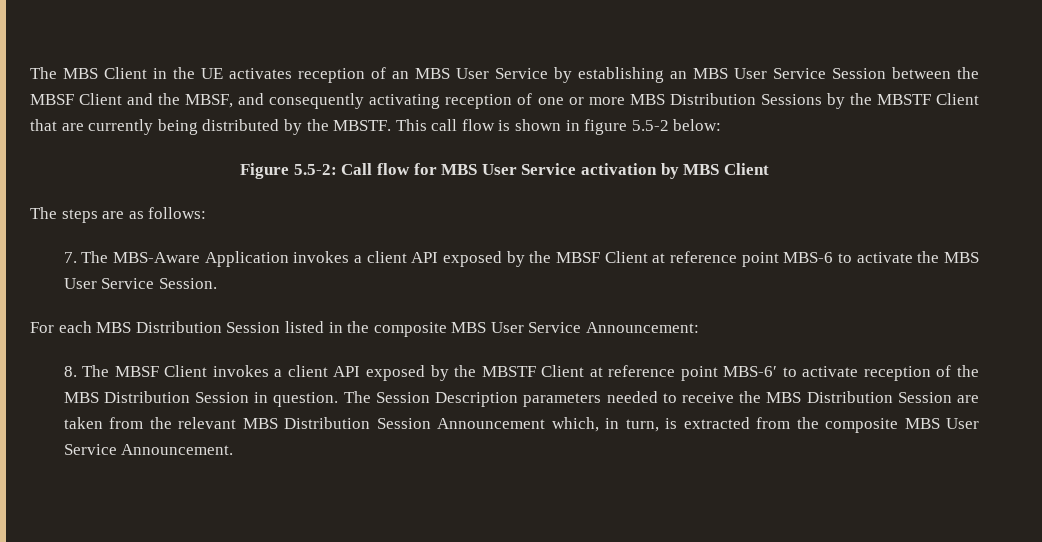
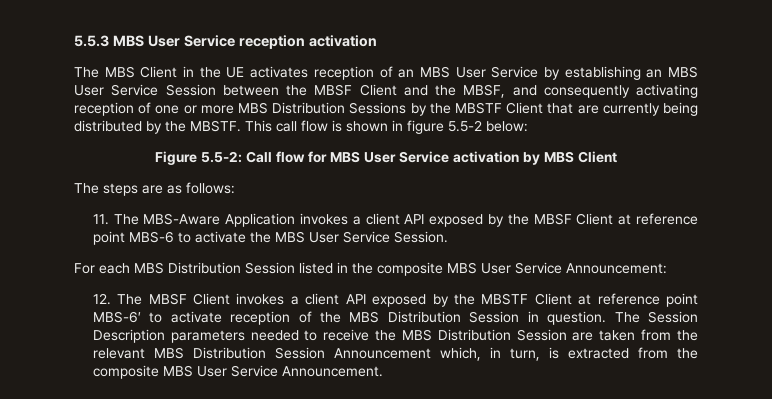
+ 5.5.3 MBS User Service reception activation
- 7. The MBS-Aware Application invokes a client API exposed by the MBSF Client at reference point MBS-6 to activate the MBS User Service Session.
+ 11. The MBS-Aware Application invokes a client API exposed by the MBSF Client at reference point MBS-6 to activate the MBS User Service Session.
- 8. The MBSF Client invokes a client API exposed by the MBSTF Client at reference point MBS-6′ to activate reception of the MBS Distribution Session in question.
+ 12. The MBSF Client invokes a client API exposed by the MBSTF Client at reference point MBS-6′ to activate reception of the MBS Distribution Session in question.

